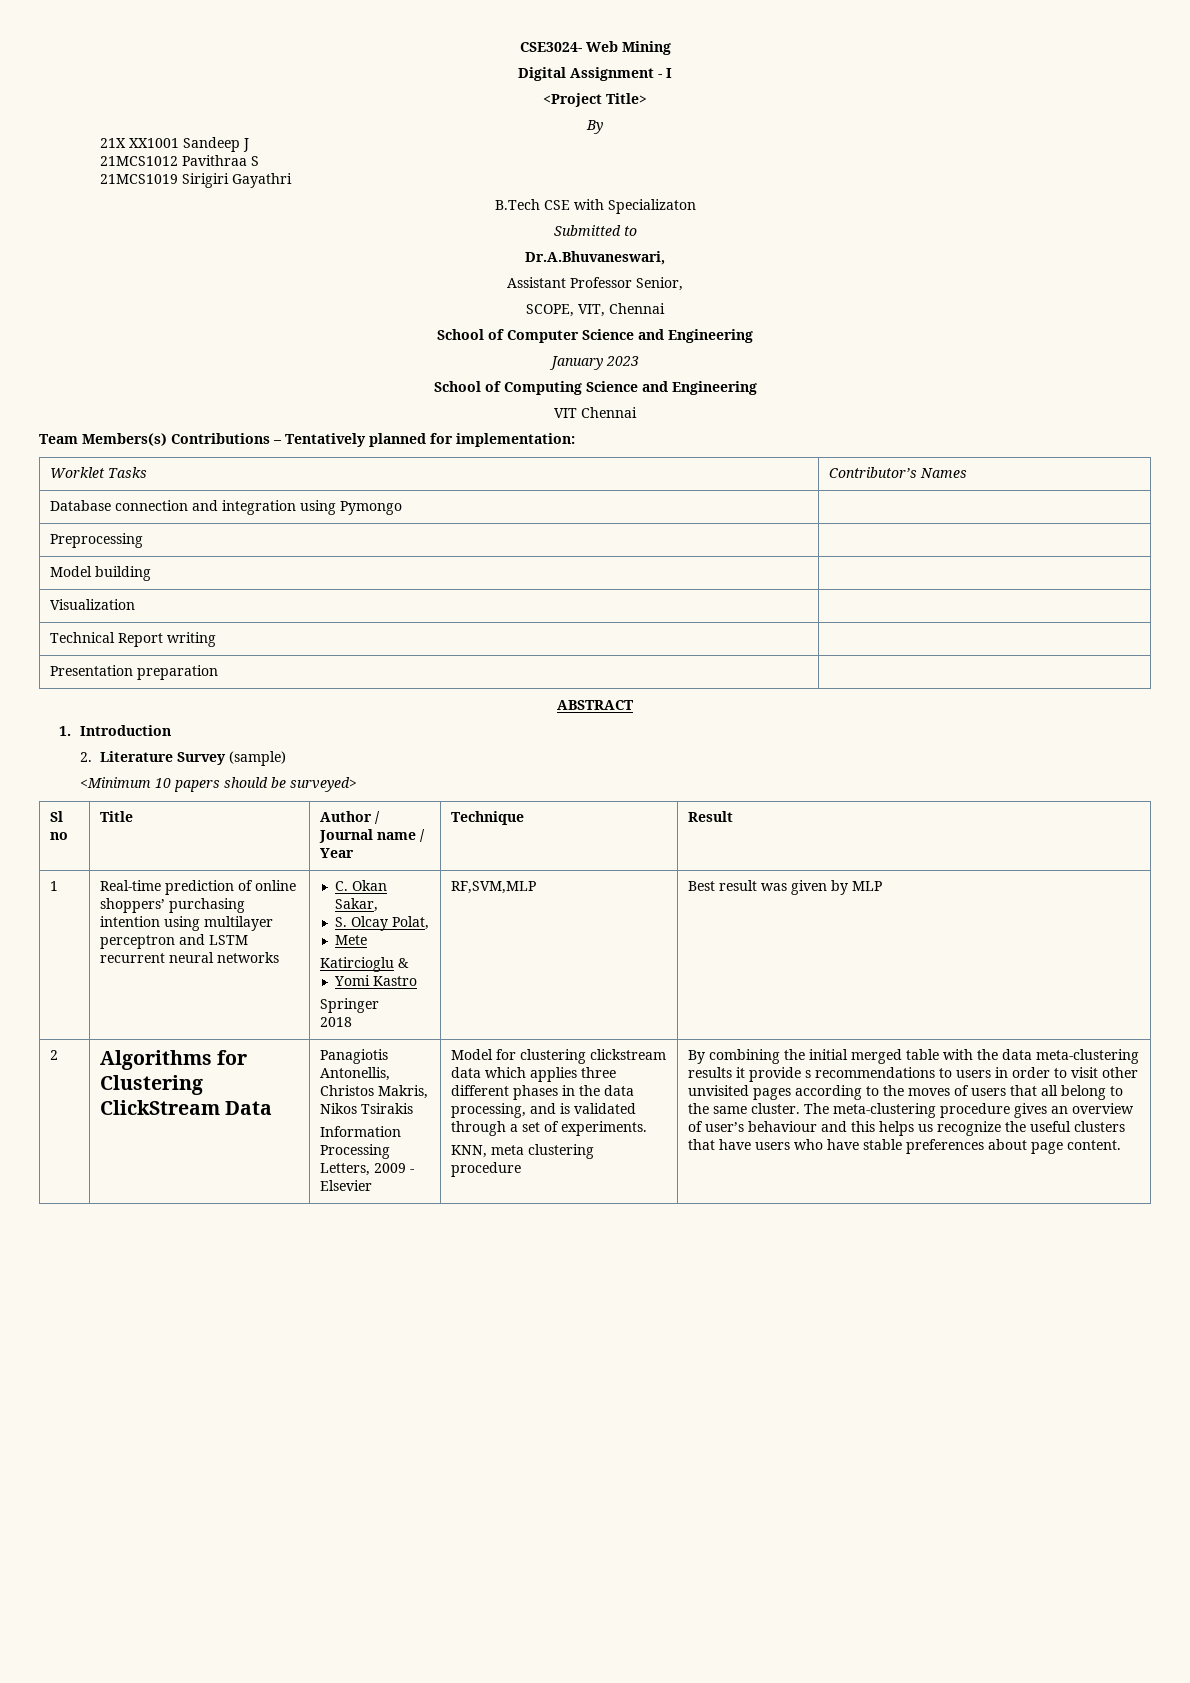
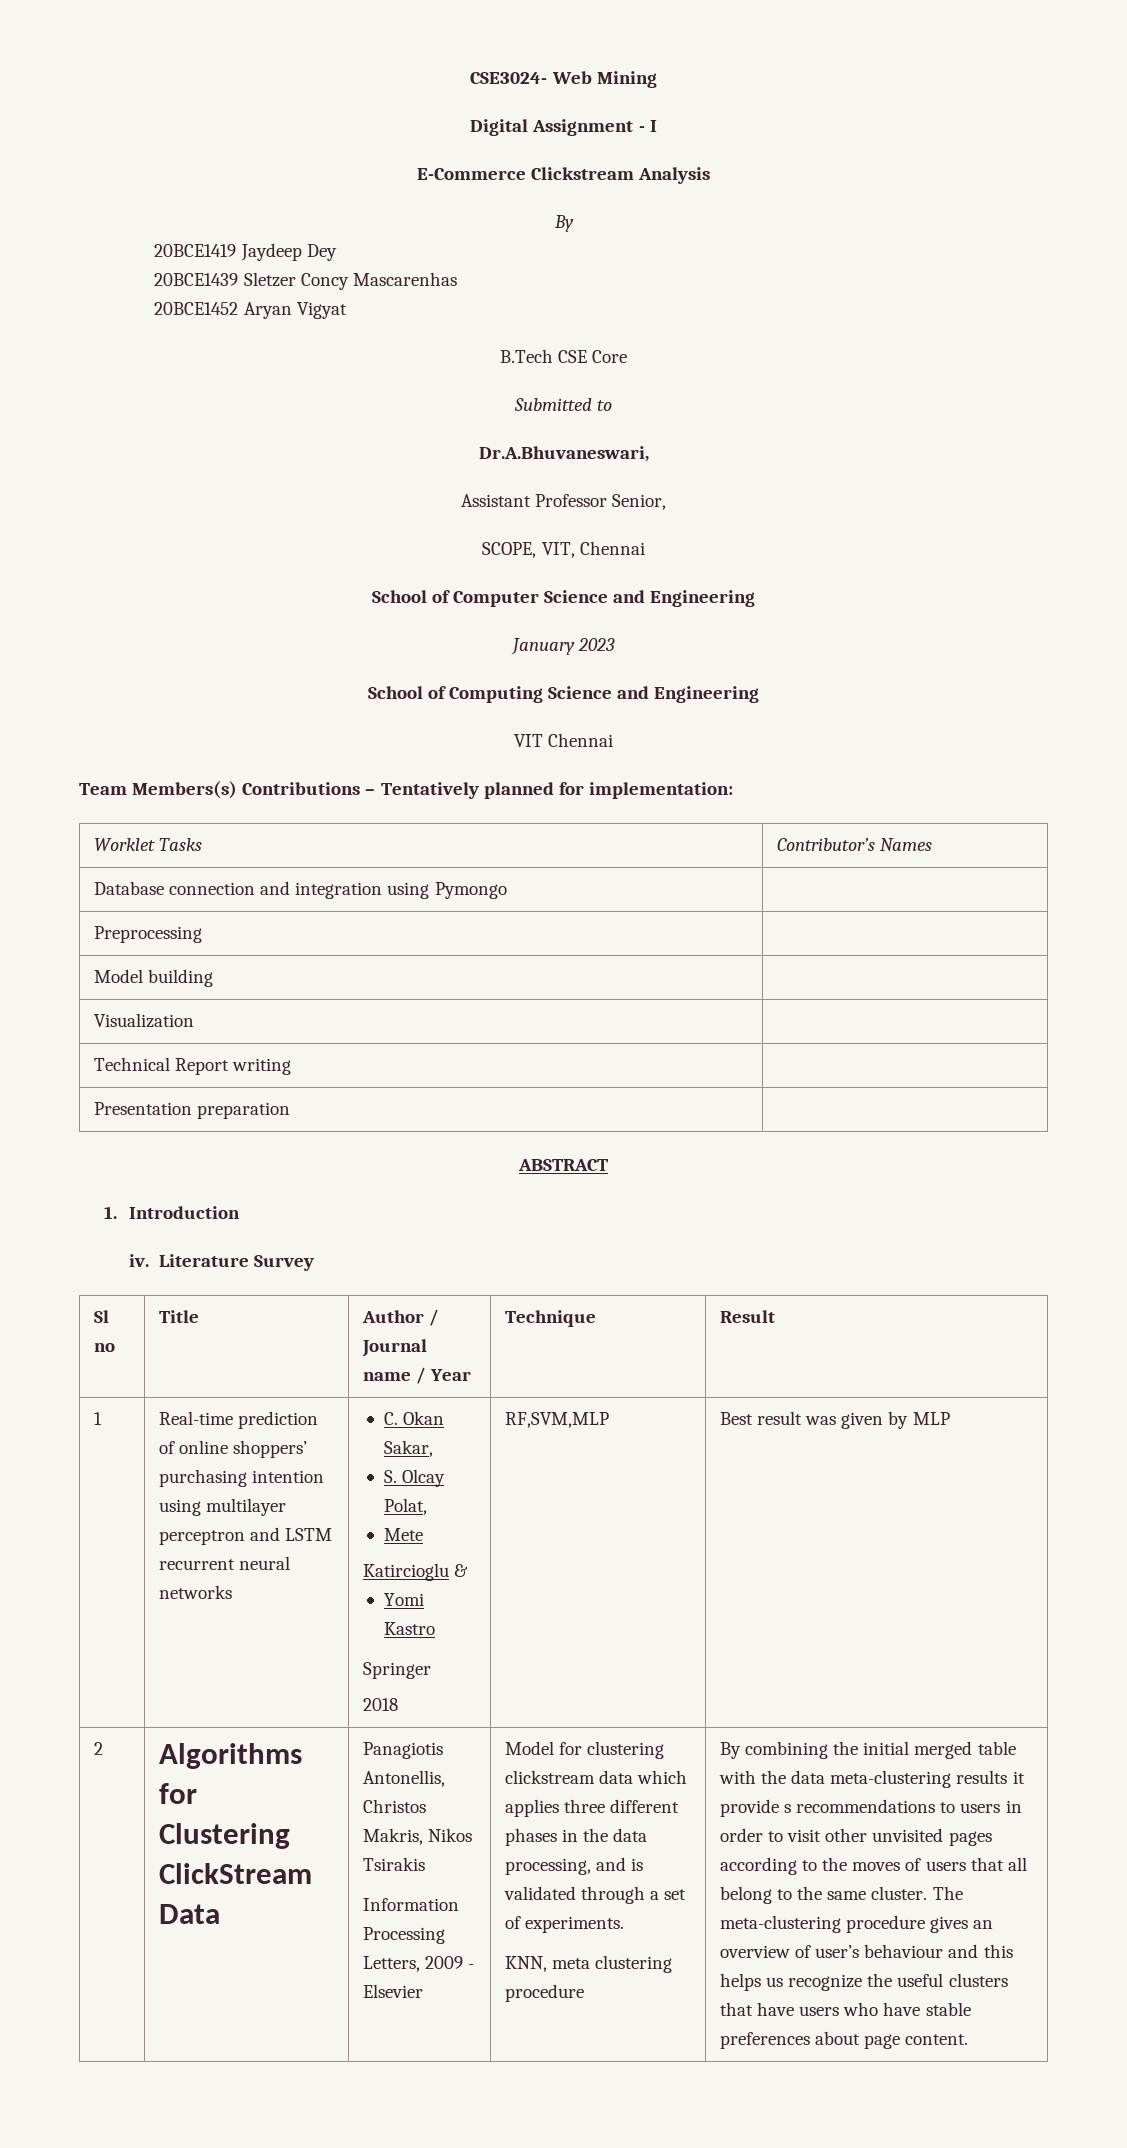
- <Project Title>
+ E-Commerce Clickstream Analysis
  By
- 21X XX1001 Sandeep J
- 21MCS1012 Pavithraa S
- 21MCS1019 Sirigiri Gayathri
+ 20BCE1419 Jaydeep Dey
+ 20BCE1439 Sletzer Concy Mascarenhas
+ 20BCE1452 Aryan Vigyat
- B.Tech CSE with Specializaton
+ B.Tech CSE Core
- 2. Literature Survey (sample)
- <Minimum 10 papers should be surveyed>
+ iv. Literature Survey

